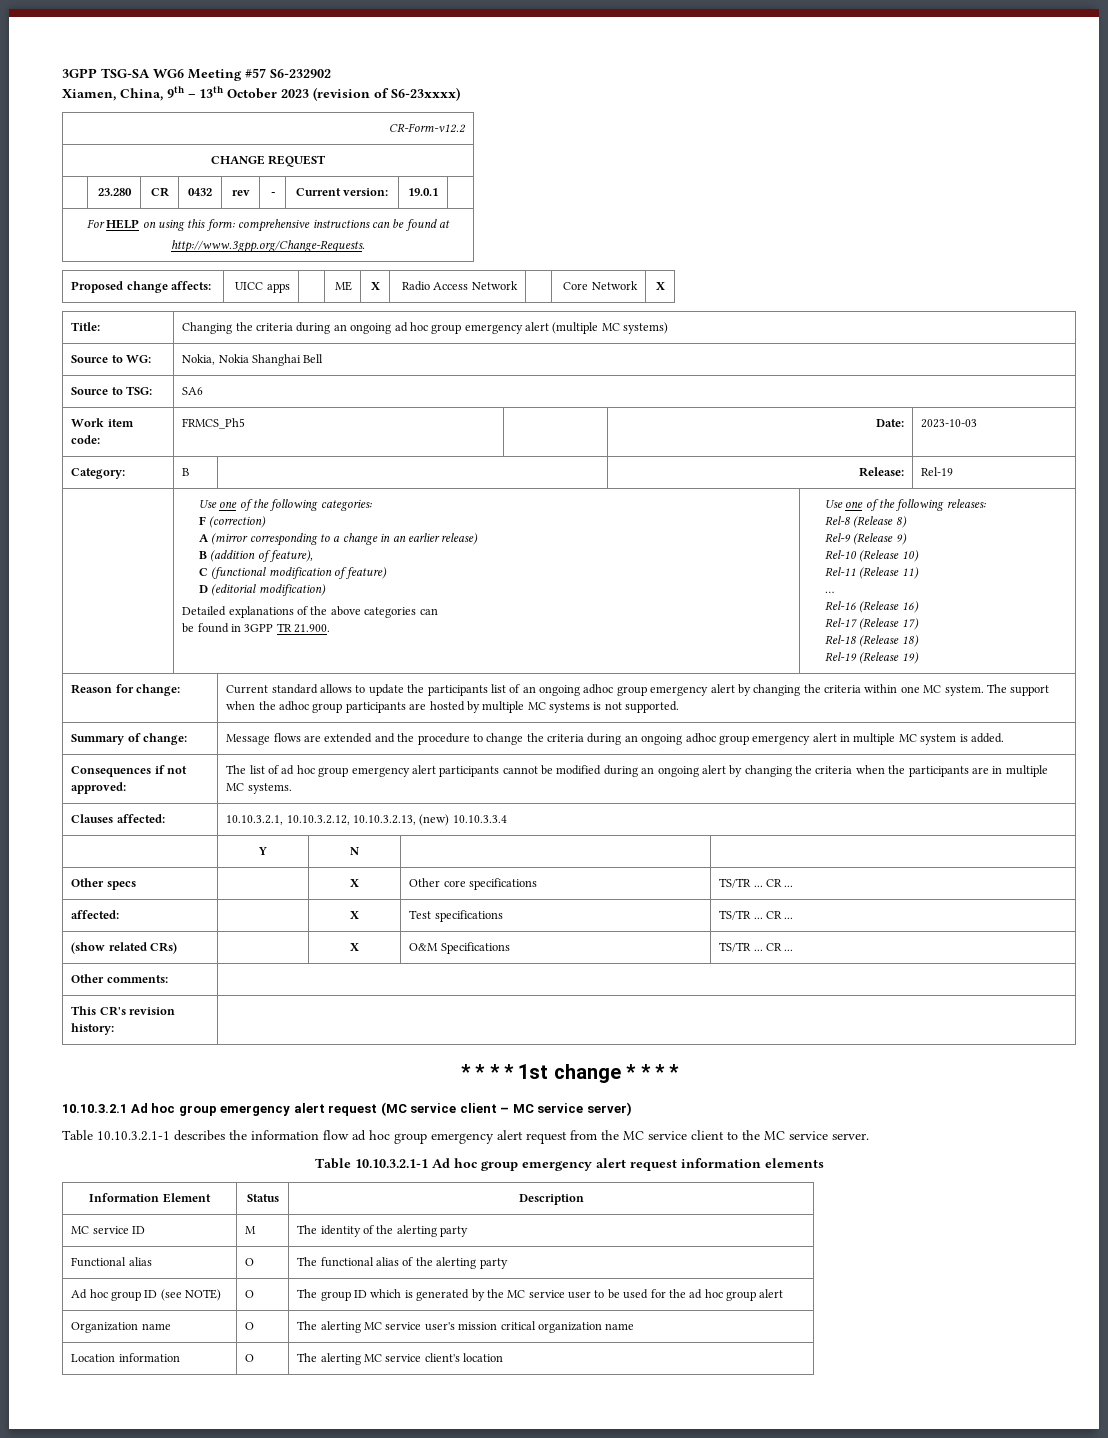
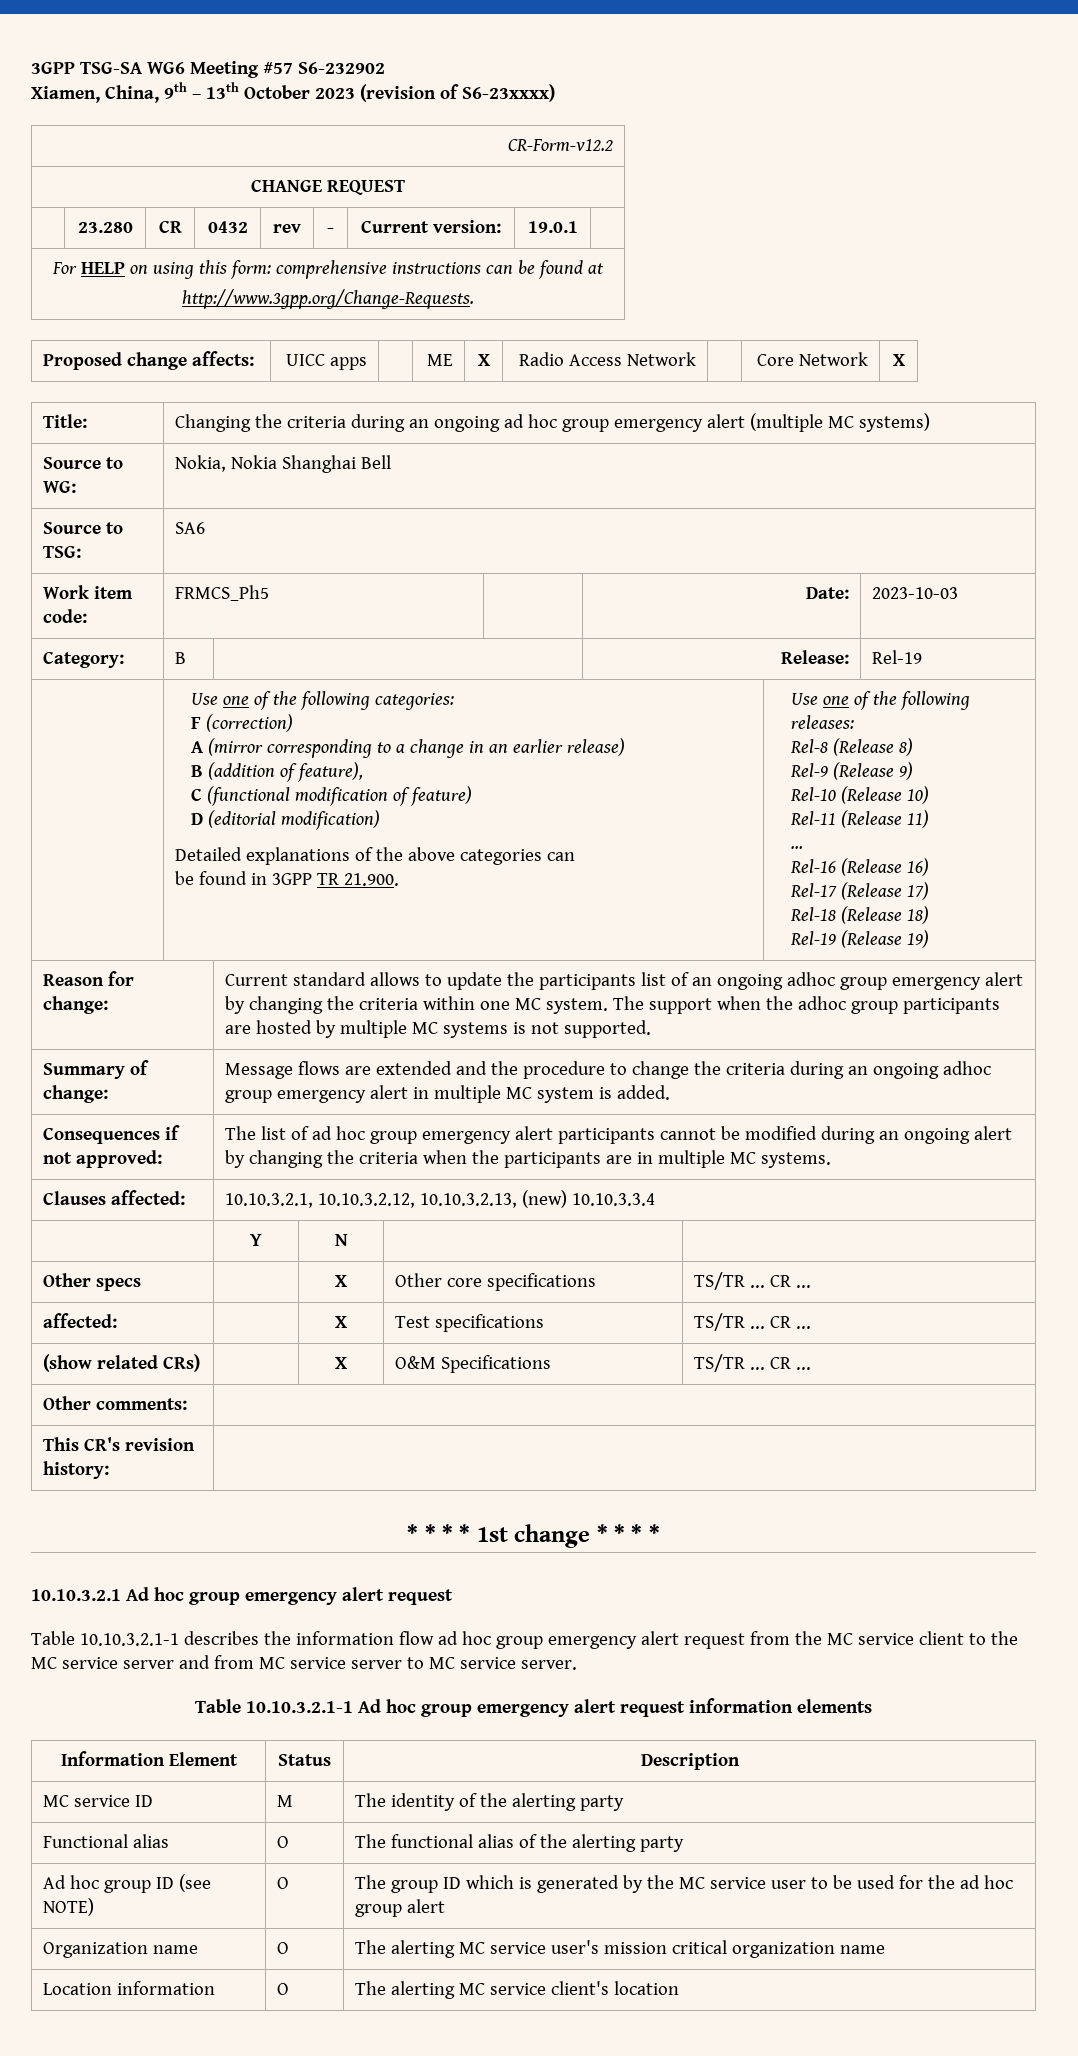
- 10.10.3.2.1 Ad hoc group emergency alert request (MC service client – MC service server)
+ 10.10.3.2.1 Ad hoc group emergency alert request
- Table 10.10.3.2.1-1 describes the information flow ad hoc group emergency alert request from the MC service client to the MC service server.
+ Table 10.10.3.2.1-1 describes the information flow ad hoc group emergency alert request from the MC service client to the MC service server and from MC service server to MC service server.

